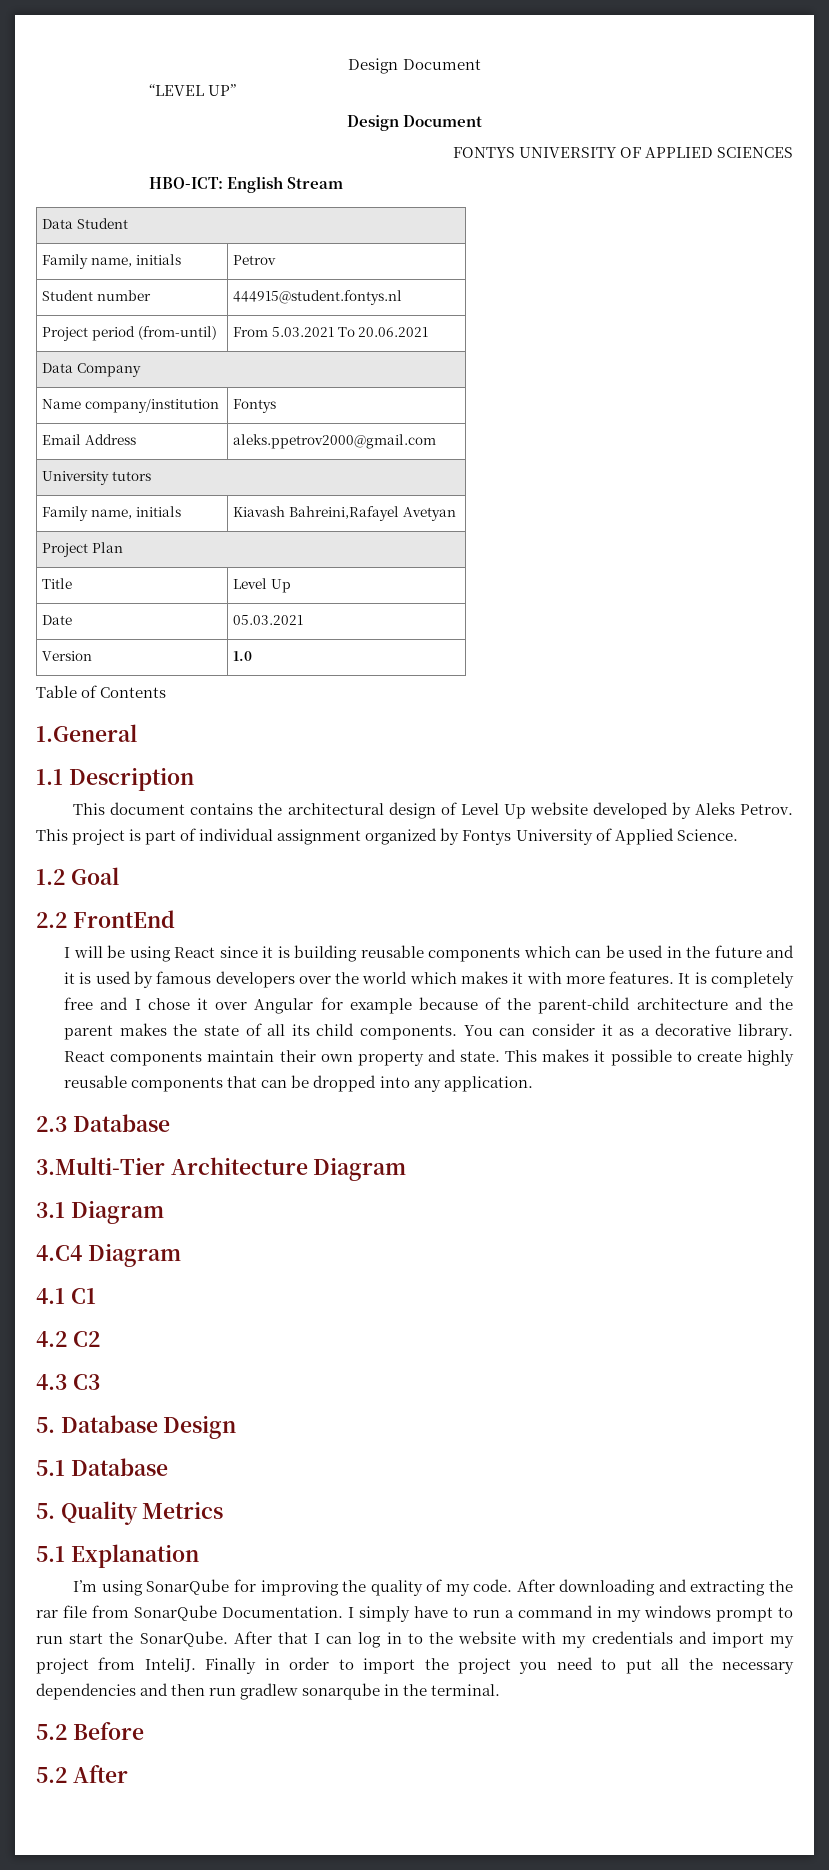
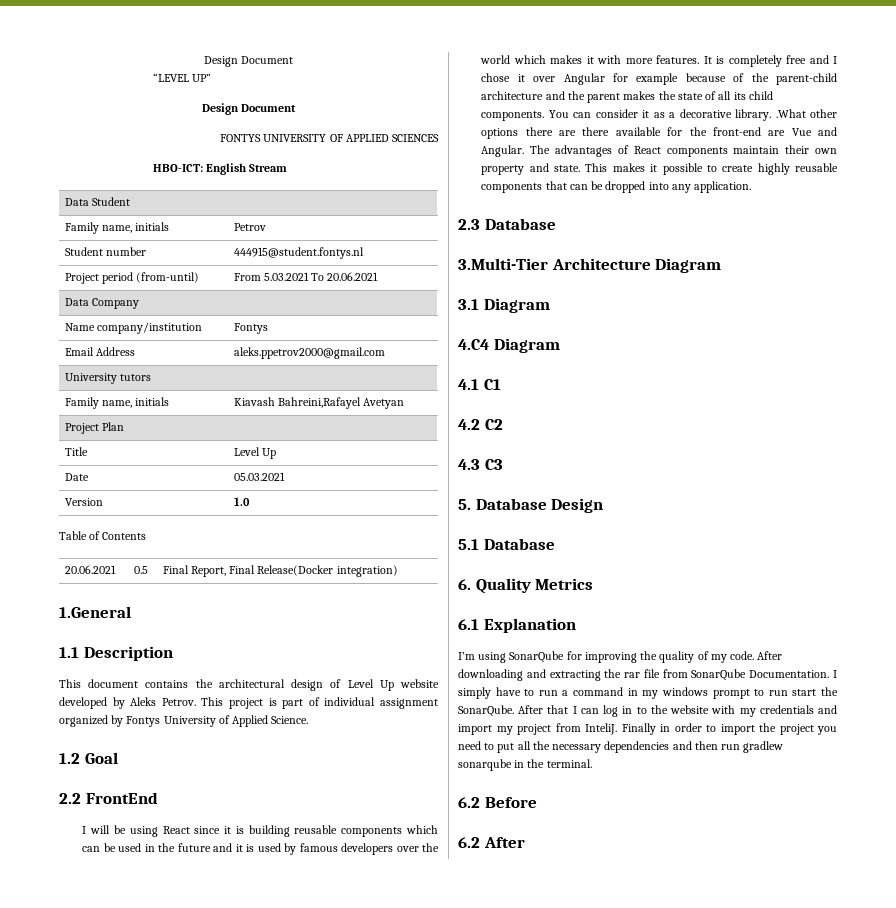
+ 20.06.2021 | 0.5 | Final Report, Final Release(Docker integration)
- You can consider it as a decorative library. React components maintain their own property and state.
+ You can consider it as a decorative library. .What other options there are there available for the front-end are Vue and Angular. The advantages of React components maintain their own property and state.
- 5. Quality Metrics
+ 6. Quality Metrics
- 5.1 Explanation
+ 6.1 Explanation
- 5.2 Before
+ 6.2 Before
- 5.2 After
+ 6.2 After

